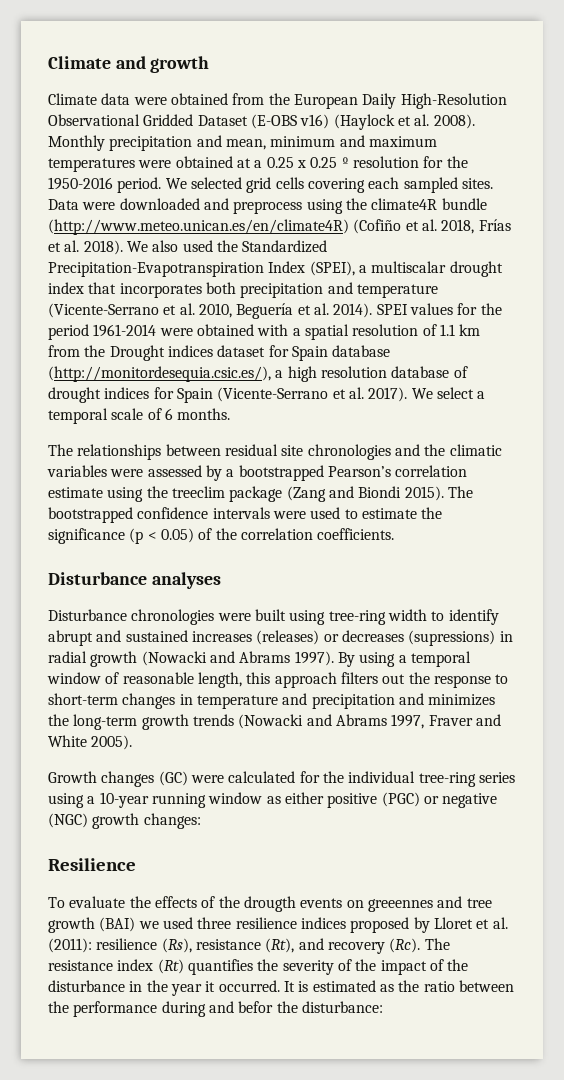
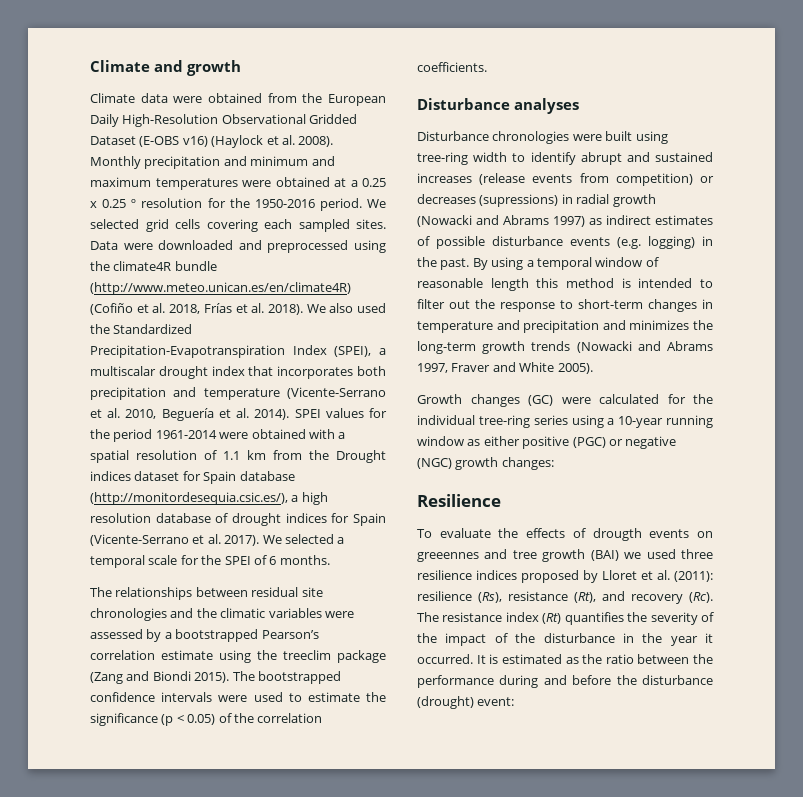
- Monthly precipitation and mean, minimum and maximum temperatures were obtained at a 0.25 x 0.25 º resolution for the 1950-2016 period.
+ Monthly precipitation and minimum and maximum temperatures were obtained at a 0.25 x 0.25 º resolution for the 1950-2016 period.
- Data were downloaded and preprocess using the climate4R bundle (http://www.meteo.unican.es/en/climate4R) (Cofiño et al. 2018, Frías et al. 2018).
+ Data were downloaded and preprocessed using the climate4R bundle (http://www.meteo.unican.es/en/climate4R) (Cofiño et al. 2018, Frías et al. 2018).
- We select a temporal scale of 6 months.
+ We selected a temporal scale for the SPEI of 6 months.
- Disturbance chronologies were built using tree-ring width to identify abrupt and sustained increases (releases) or decreases (supressions) in radial growth (Nowacki and Abrams 1997).
+ Disturbance chronologies were built using tree-ring width to identify abrupt and sustained increases (release events from competition) or decreases (supressions) in radial growth (Nowacki and Abrams 1997) as indirect estimates of possible disturbance events (e.g. logging) in the past.
- By using a temporal window of reasonable length, this approach filters out the response to short-term changes in temperature and precipitation and minimizes the long-term growth trends (Nowacki and Abrams 1997, Fraver and White 2005).
+ By using a temporal window of reasonable length this method is intended to filter out the response to short-term changes in temperature and precipitation and minimizes the long-term growth trends (Nowacki and Abrams 1997, Fraver and White 2005).
- To evaluate the effects of the drougth events on greeennes and tree growth (BAI) we used three resilience indices proposed by Lloret et al. (2011): resilience (Rs), resistance (Rt), and recovery (Rc). The resistance index (Rt) quantifies the severity of the impact of the disturbance in the year it occurred.
+ To evaluate the effects of drougth events on greeennes and tree growth (BAI) we used three resilience indices proposed by Lloret et al. (2011): resilience (Rs), resistance (Rt), and recovery (Rc). The resistance index (Rt) quantifies the severity of the impact of the disturbance in the year it occurred.
- It is estimated as the ratio between the performance during and befor the disturbance:
+ It is estimated as the ratio between the performance during and before the disturbance (drought) event:

